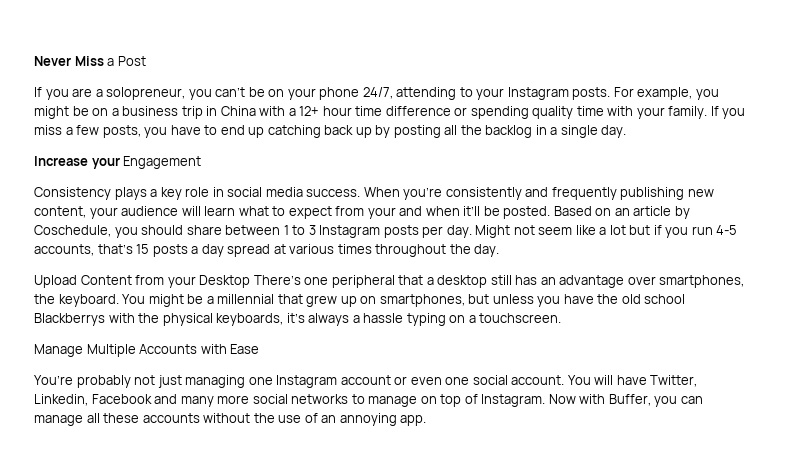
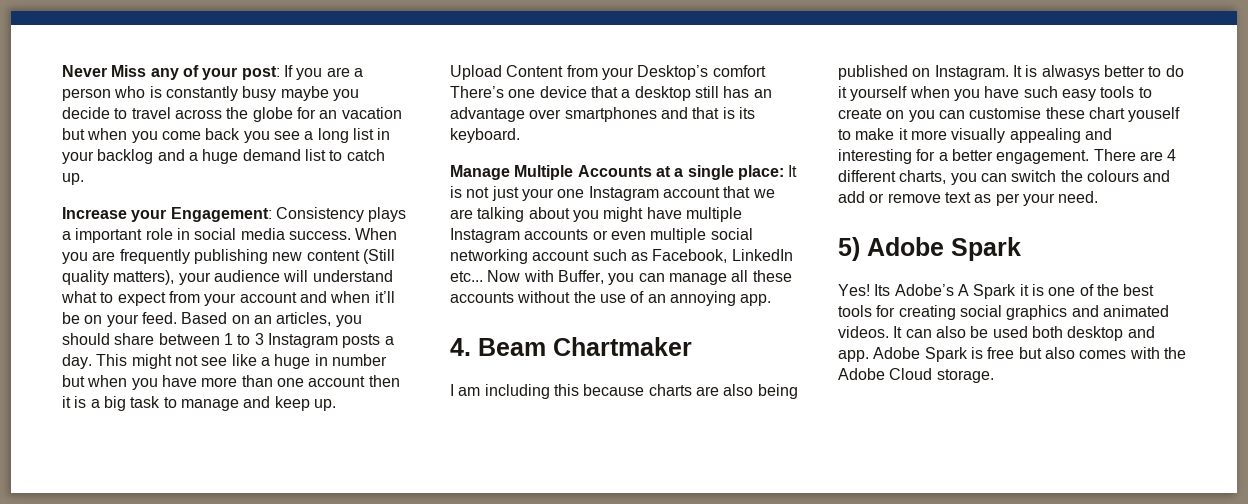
- Never Miss a Post
- If you are a solopreneur, you can’t be on your phone 24/7, attending to your Instagram posts. For example, you might be on a business trip in China with a 12+ hour time difference or spending quality time with your family. If you miss a few posts, you have to end up catching back up by posting all the backlog in a single day.
+ Never Miss any of your post: If you are a person who is constantly busy maybe you decide to travel across the globe for an vacation but when you come back you see a long list in your backlog and a huge demand list to catch up.
- Increase your Engagement
- Consistency plays a key role in social media success.
+ Increase your Engagement: Consistency plays a important role in social media success.
- When you’re consistently and frequently publishing new content, your audience will learn what to expect from your and when it’ll be posted. Based on an article by Coschedule, you should share between 1 to 3 Instagram posts per day. Might not seem like a lot but if you run 4-5 accounts, that’s 15 posts a day spread at various times throughout the day.
+ When you are frequently publishing new content (Still quality matters), your audience will understand what to expect from your account and when it’ll be on your feed. Based on an articles, you should share between 1 to 3 Instagram posts a day. This might not see like a huge in number but when you have more than one account then it is a big task to manage and keep up.
- Upload Content from your Desktop There’s one peripheral that a desktop still has an advantage over smartphones, the keyboard. You might be a millennial that grew up on smartphones, but unless you have the old school Blackberrys with the physical keyboards, it’s always a hassle typing on a touchscreen.
- Manage Multiple Accounts with Ease
- You’re probably not just managing one Instagram account or even one social account. You will have Twitter, Linkedin, Facebook and many more social networks to manage on top of Instagram.
+ Upload Content from your Desktop’s comfort There’s one device that a desktop still has an advantage over smartphones and that is its keyboard.
+ Manage Multiple Accounts at a single place: It is not just your one Instagram account that we are talking about you might have multiple Instagram accounts or even multiple social networking account such as Facebook, LinkedIn etc...
+ 4. Beam Chartmaker
+ I am including this because charts are also being published on Instagram. It is alwasys better to do it yourself when you have such easy tools to create on you can customise these chart youself to make it more visually appealing and interesting for a better engagement. There are 4 different charts, you can switch the colours and add or remove text as per your need.
+ 5) Adobe Spark
+ Yes! Its Adobe’s A Spark it is one of the best tools for creating social graphics and animated videos. It can also be used both desktop and app. Adobe Spark is free but also comes with the Adobe Cloud storage.

